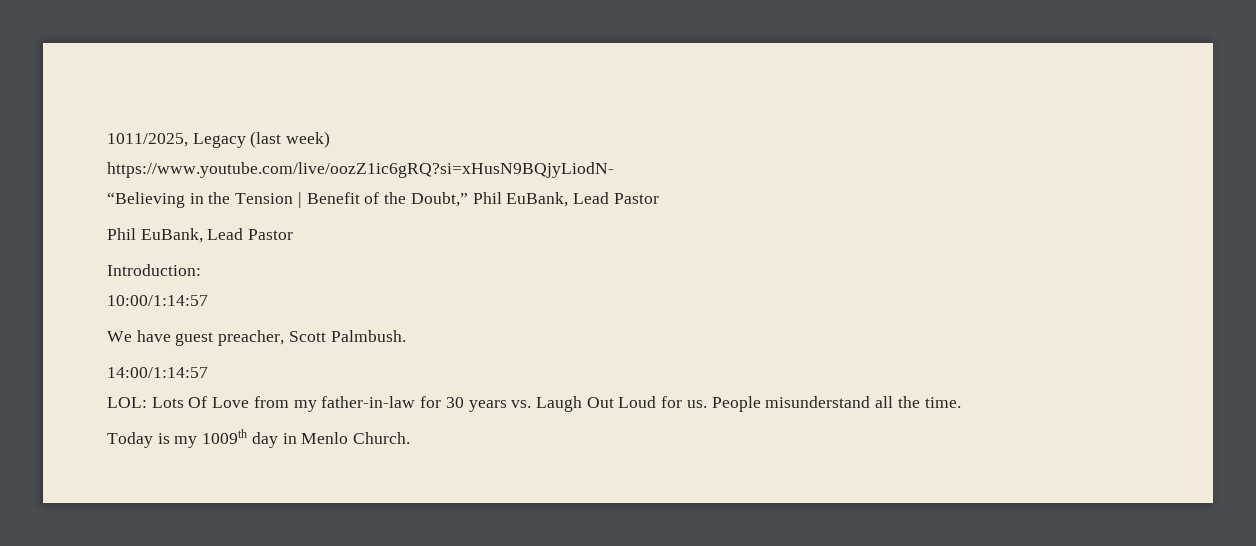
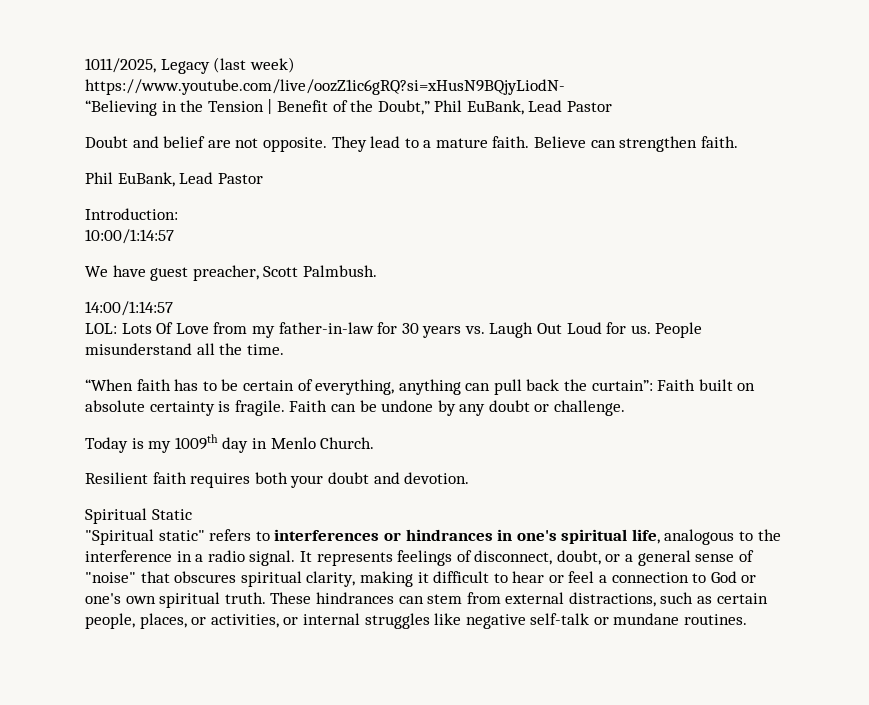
+ Doubt and belief are not opposite. They lead to a mature faith. Believe can strengthen faith.
+ “When faith has to be certain of everything, anything can pull back the curtain”: Faith built on absolute certainty is fragile. Faith can be undone by any doubt or challenge.
+ Resilient faith requires both your doubt and devotion.
+ Spiritual Static
+ "Spiritual static" refers to interferences or hindrances in one's spiritual life, analogous to the interference in a radio signal. It represents feelings of disconnect, doubt, or a general sense of "noise" that obscures spiritual clarity, making it difficult to hear or feel a connection to God or one's own spiritual truth. These hindrances can stem from external distractions, such as certain people, places, or activities, or internal struggles like negative self-talk or mundane routines.

